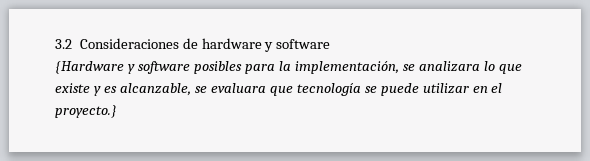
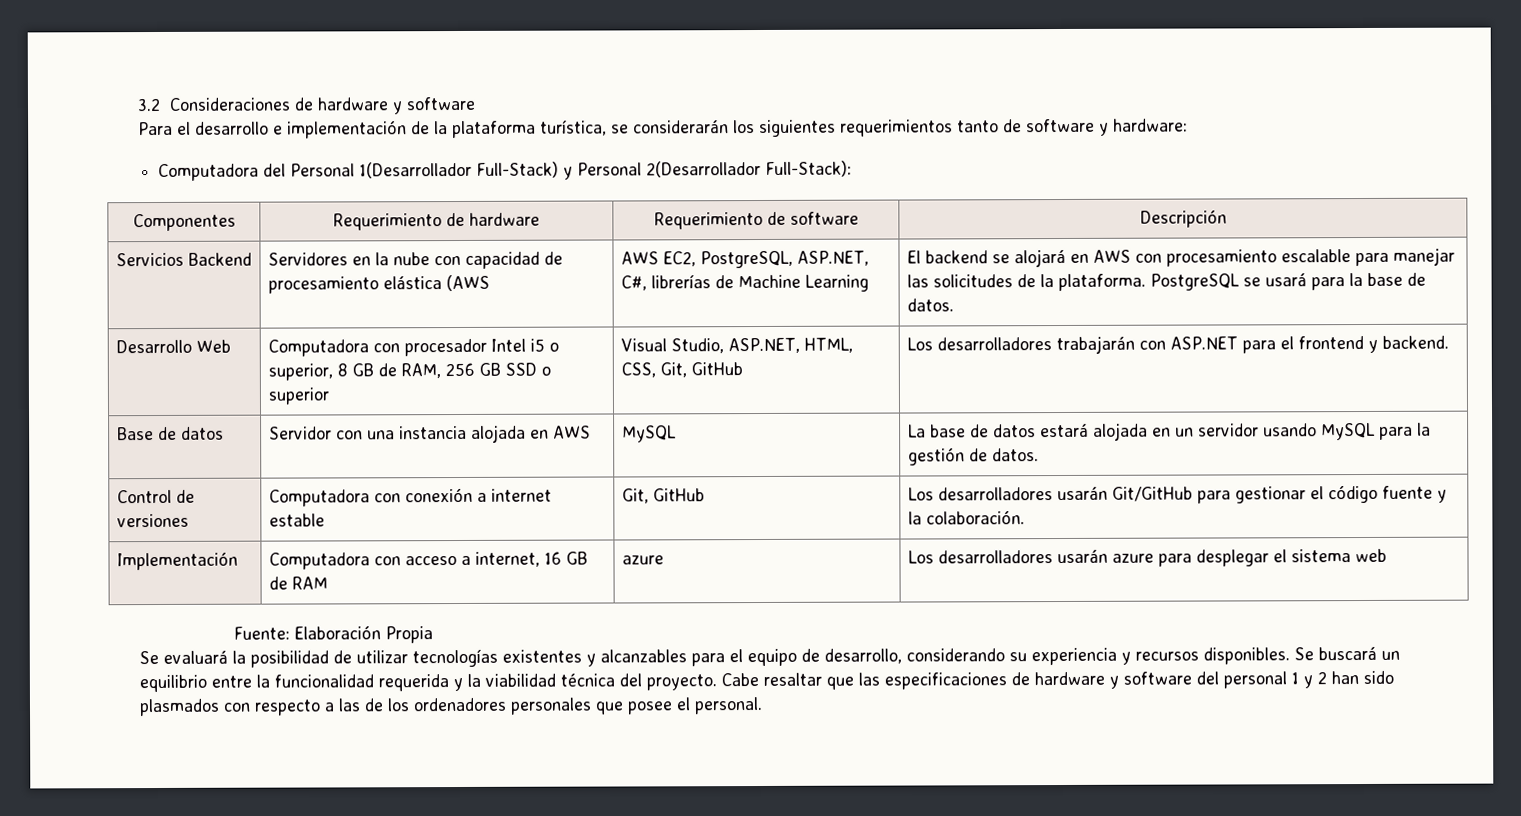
- {Hardware y software posibles para la implementación, se analizara lo que existe y es alcanzable, se evaluara que tecnología se puede utilizar en el proyecto.}
+ Para el desarrollo e implementación de la plataforma turística, se considerarán los siguientes requerimientos tanto de software y hardware:
+ Computadora del Personal 1(Desarrollador Full-Stack) y Personal 2(Desarrollador Full-Stack):
+ Componentes | Requerimiento de hardware | Requerimiento de software | Descripción
+ Servicios Backend | Servidores en la nube con capacidad de procesamiento elástica (AWS | AWS EC2, PostgreSQL, ASP.NET, C#, librerías de Machine Learning | El backend se alojará en AWS con procesamiento escalable para manejar las solicitudes de la plataforma. PostgreSQL se usará para la base de datos.
+ Desarrollo Web | Computadora con procesador Intel i5 o superior, 8 GB de RAM, 256 GB SSD o superior | Visual Studio, ASP.NET, HTML, CSS, Git, GitHub | Los desarrolladores trabajarán con ASP.NET para el frontend y backend.
+ Base de datos | Servidor con una instancia alojada en AWS | MySQL | La base de datos estará alojada en un servidor usando MySQL para la gestión de datos.
+ Control de versiones | Computadora con conexión a internet estable | Git, GitHub | Los desarrolladores usarán Git/GitHub para gestionar el código fuente y la colaboración.
+ Implementación | Computadora con acceso a internet, 16 GB de RAM | azure | Los desarrolladores usarán azure para desplegar el sistema web
+ Fuente: Elaboración Propia
+ Se evaluará la posibilidad de utilizar tecnologías existentes y alcanzables para el equipo de desarrollo, considerando su experiencia y recursos disponibles. Se buscará un equilibrio entre la funcionalidad requerida y la viabilidad técnica del proyecto. Cabe resaltar que las especificaciones de hardware y software del personal 1 y 2 han sido plasmados con respecto a las de los ordenadores personales que posee el personal.

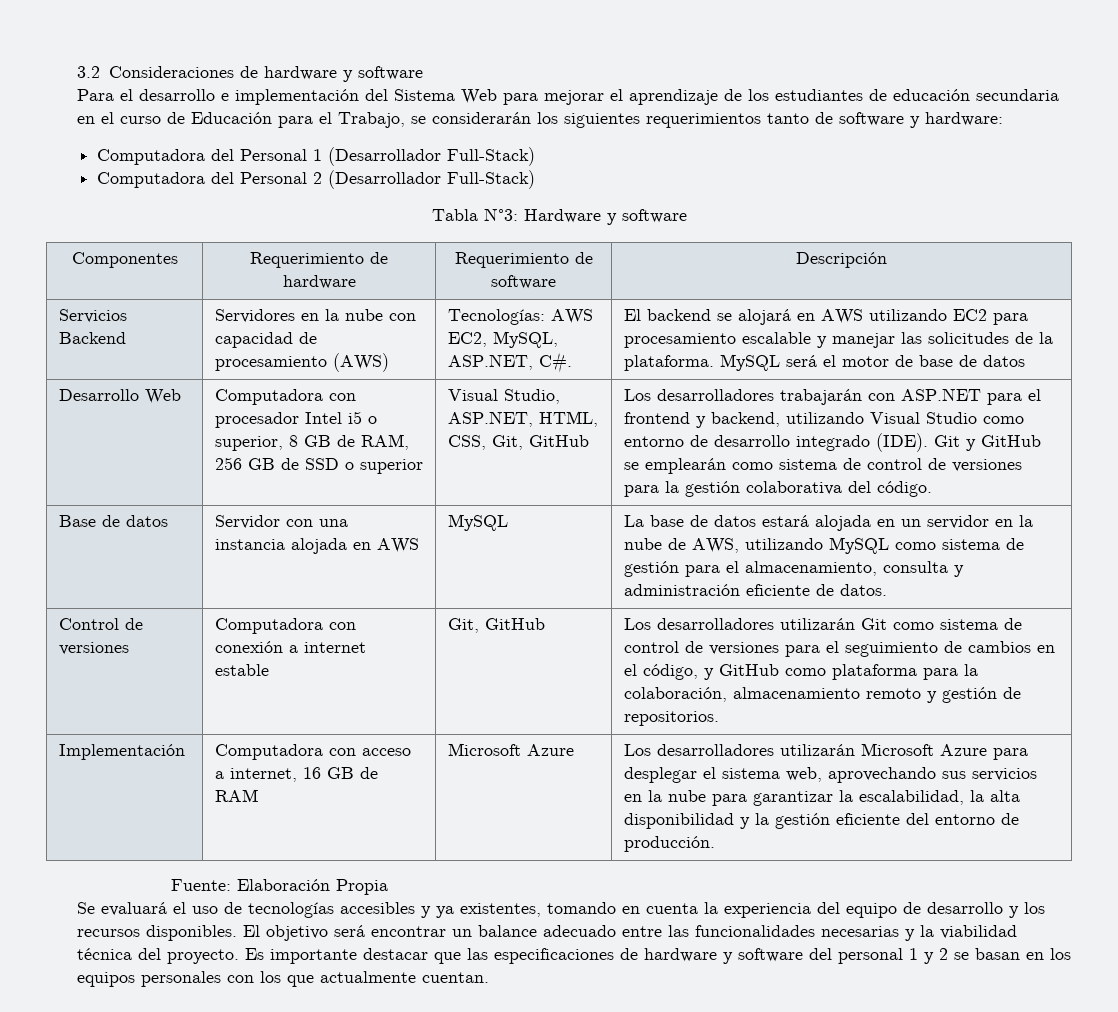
- Para el desarrollo e implementación de la plataforma turística, se considerarán los siguientes requerimientos tanto de software y hardware:
+ Para el desarrollo e implementación del Sistema Web para mejorar el aprendizaje de los estudiantes de educación secundaria en el curso de Educación para el Trabajo, se considerarán los siguientes requerimientos tanto de software y hardware:
- Computadora del Personal 1(Desarrollador Full-Stack) y Personal 2(Desarrollador Full-Stack):
+ Computadora del Personal 1 (Desarrollador Full-Stack)
+ Computadora del Personal 2 (Desarrollador Full-Stack)
+ Tabla N°3: Hardware y software
- Servidores en la nube con capacidad de procesamiento elástica (AWS | AWS EC2, PostgreSQL, ASP.NET, C#, librerías de Machine Learning
+ Servidores en la nube con capacidad de procesamiento (AWS) | Tecnologías: AWS EC2, MySQL, ASP.NET, C#.
- El backend se alojará en AWS con procesamiento escalable para manejar las solicitudes de la plataforma.
+ El backend se alojará en AWS utilizando EC2 para procesamiento escalable y manejar las solicitudes de la plataforma.
- PostgreSQL se usará para la base de datos.
+ MySQL será el motor de base de datos
- Computadora con procesador Intel i5 o superior, 8 GB de RAM, 256 GB SSD o superior
+ Computadora con procesador Intel i5 o superior, 8 GB de RAM, 256 GB de SSD o superior
- Los desarrolladores trabajarán con ASP.NET para el frontend y backend.
+ Los desarrolladores trabajarán con ASP.NET para el frontend y backend, utilizando Visual Studio como entorno de desarrollo integrado (IDE). Git y GitHub se emplearán como sistema de control de versiones para la gestión colaborativa del código.
- Base de datos | Servidor con una instancia alojada en AWS | MySQL | La base de datos estará alojada en un servidor usando MySQL para la gestión de datos.
+ Base de datos | Servidor con una instancia alojada en AWS | MySQL | La base de datos estará alojada en un servidor en la nube de AWS, utilizando MySQL como sistema de gestión para el almacenamiento, consulta y administración eficiente de datos.
- Los desarrolladores usarán Git/GitHub para gestionar el código fuente y la colaboración.
+ Los desarrolladores utilizarán Git como sistema de control de versiones para el seguimiento de cambios en el código, y GitHub como plataforma para la colaboración, almacenamiento remoto y gestión de repositorios.
- azure | Los desarrolladores usarán azure para desplegar el sistema web
+ Microsoft Azure | Los desarrolladores utilizarán Microsoft Azure para desplegar el sistema web, aprovechando sus servicios en la nube para garantizar la escalabilidad, la alta disponibilidad y la gestión eficiente del entorno de producción.
- Se evaluará la posibilidad de utilizar tecnologías existentes y alcanzables para el equipo de desarrollo, considerando su experiencia y recursos disponibles. Se buscará un equilibrio entre la funcionalidad requerida y la viabilidad técnica del proyecto.
+ Se evaluará el uso de tecnologías accesibles y ya existentes, tomando en cuenta la experiencia del equipo de desarrollo y los recursos disponibles. El objetivo será encontrar un balance adecuado entre las funcionalidades necesarias y la viabilidad técnica del proyecto.
- Cabe resaltar que las especificaciones de hardware y software del personal 1 y 2 han sido plasmados con respecto a las de los ordenadores personales que posee el personal.
+ Es importante destacar que las especificaciones de hardware y software del personal 1 y 2 se basan en los equipos personales con los que actualmente cuentan.

